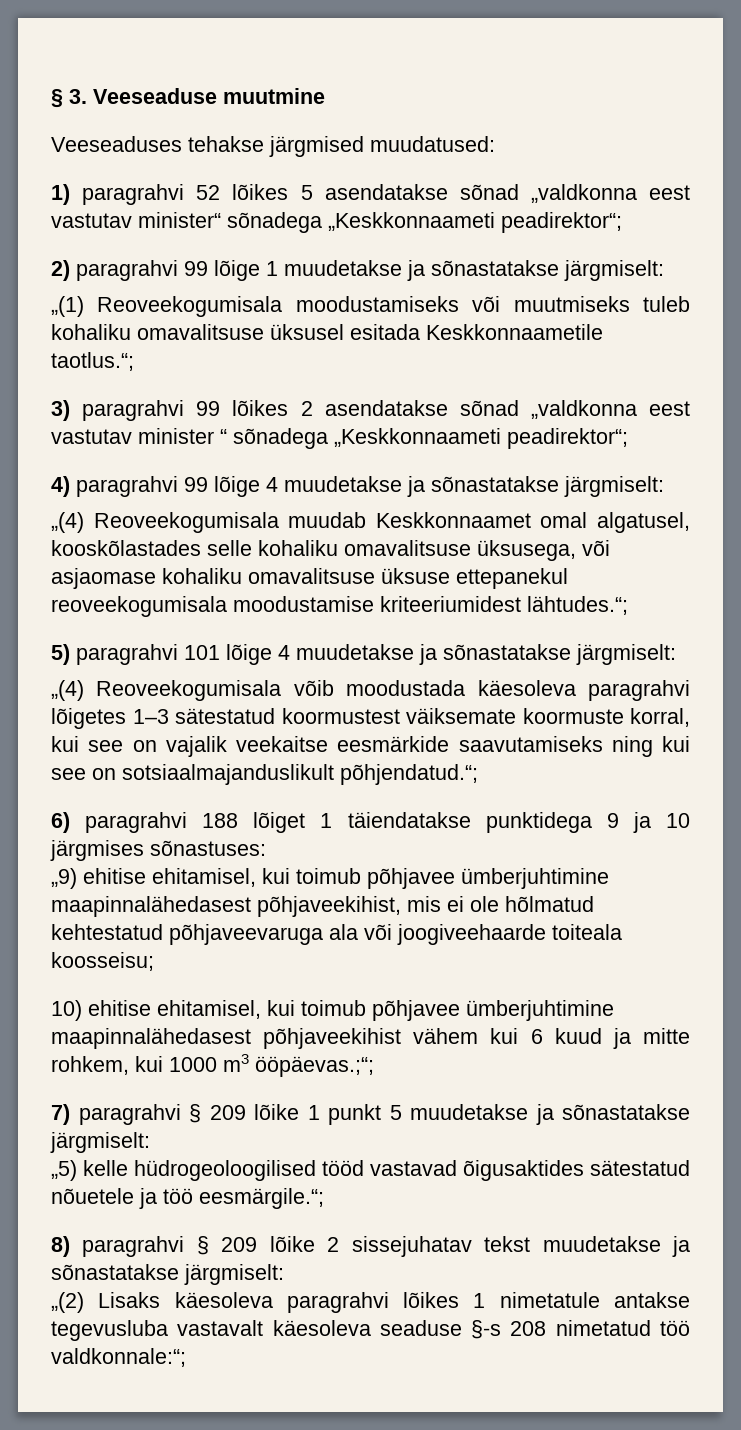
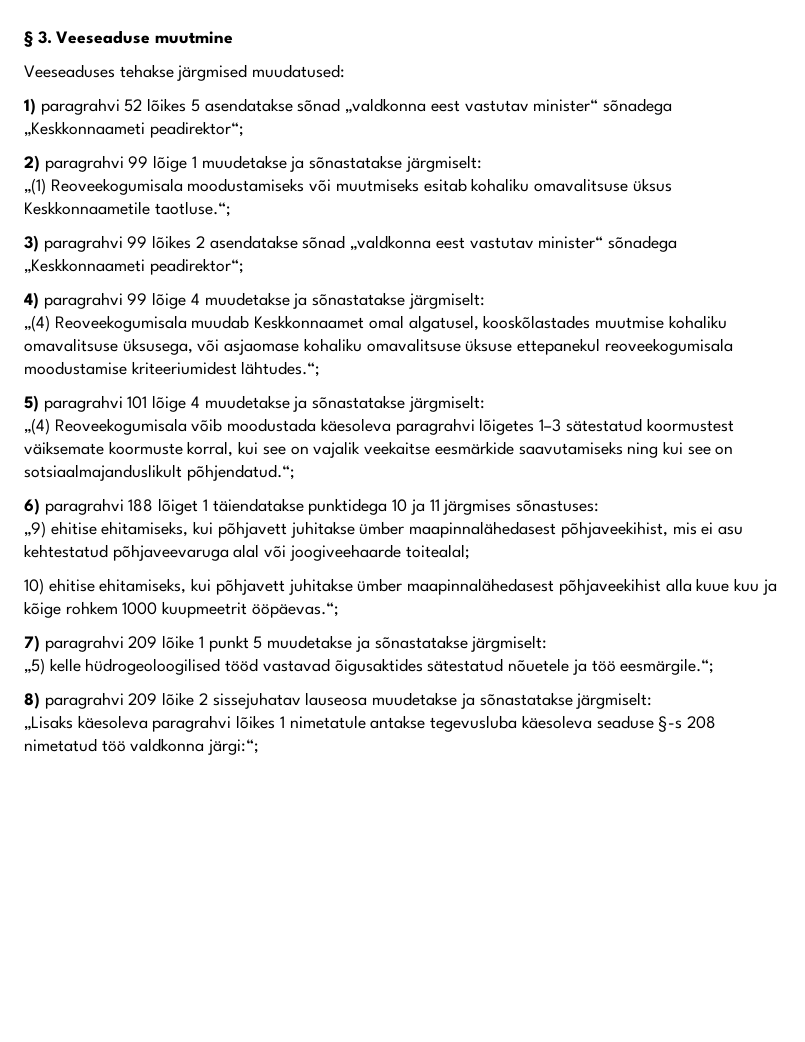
- „(1) Reoveekogumisala moodustamiseks või muutmiseks tuleb kohaliku omavalitsuse üksusel esitada Keskkonnaametile taotlus.“;
+ „(1) Reoveekogumisala moodustamiseks või muutmiseks esitab kohaliku omavalitsuse üksus Keskkonnaametile taotluse.“;
- 3) paragrahvi 99 lõikes 2 asendatakse sõnad „valdkonna eest vastutav minister “ sõnadega „Keskkonnaameti peadirektor“;
+ 3) paragrahvi 99 lõikes 2 asendatakse sõnad „valdkonna eest vastutav minister“ sõnadega „Keskkonnaameti peadirektor“;
- „(4) Reoveekogumisala muudab Keskkonnaamet omal algatusel, kooskõlastades selle kohaliku omavalitsuse üksusega, või asjaomase kohaliku omavalitsuse üksuse ettepanekul reoveekogumisala moodustamise kriteeriumidest lähtudes.“;
+ „(4) Reoveekogumisala muudab Keskkonnaamet omal algatusel, kooskõlastades muutmise kohaliku omavalitsuse üksusega, või asjaomase kohaliku omavalitsuse üksuse ettepanekul reoveekogumisala moodustamise kriteeriumidest lähtudes.“;
- 6) paragrahvi 188 lõiget 1 täiendatakse punktidega 9 ja 10 järgmises sõnastuses:
+ 6) paragrahvi 188 lõiget 1 täiendatakse punktidega 10 ja 11 järgmises sõnastuses:
- „9) ehitise ehitamisel, kui toimub põhjavee ümberjuhtimine maapinnalähedasest põhjaveekihist, mis ei ole hõlmatud kehtestatud põhjaveevaruga ala või joogiveehaarde toiteala koosseisu;
+ „9) ehitise ehitamiseks, kui põhjavett juhitakse ümber maapinnalähedasest põhjaveekihist, mis ei asu kehtestatud põhjaveevaruga alal või joogiveehaarde toitealal;
- 10) ehitise ehitamisel, kui toimub põhjavee ümberjuhtimine maapinnalähedasest põhjaveekihist vähem kui 6 kuud ja mitte rohkem, kui 1000 m3 ööpäevas.;“;
+ 10) ehitise ehitamiseks, kui põhjavett juhitakse ümber maapinnalähedasest põhjaveekihist alla kuue kuu ja kõige rohkem 1000 kuupmeetrit ööpäevas.“;
- 7) paragrahvi § 209 lõike 1 punkt 5 muudetakse ja sõnastatakse järgmiselt:
+ 7) paragrahvi 209 lõike 1 punkt 5 muudetakse ja sõnastatakse järgmiselt:
- 8) paragrahvi § 209 lõike 2 sissejuhatav tekst muudetakse ja sõnastatakse järgmiselt:
- „(2) Lisaks käesoleva paragrahvi lõikes 1 nimetatule antakse tegevusluba vastavalt käesoleva seaduse §-s 208 nimetatud töö valdkonnale:“;
+ 8) paragrahvi 209 lõike 2 sissejuhatav lauseosa muudetakse ja sõnastatakse järgmiselt:
+ „Lisaks käesoleva paragrahvi lõikes 1 nimetatule antakse tegevusluba käesoleva seaduse §-s 208 nimetatud töö valdkonna järgi:“;

